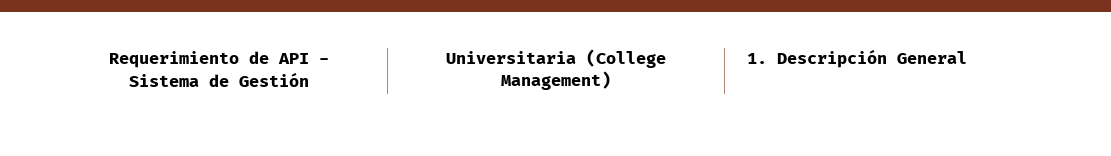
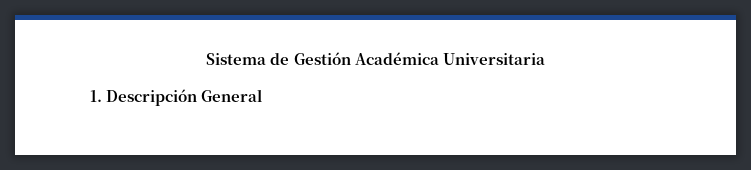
- Requerimiento de API - Sistema de Gestión Universitaria (College Management)
+ Sistema de Gestión Académica Universitaria

